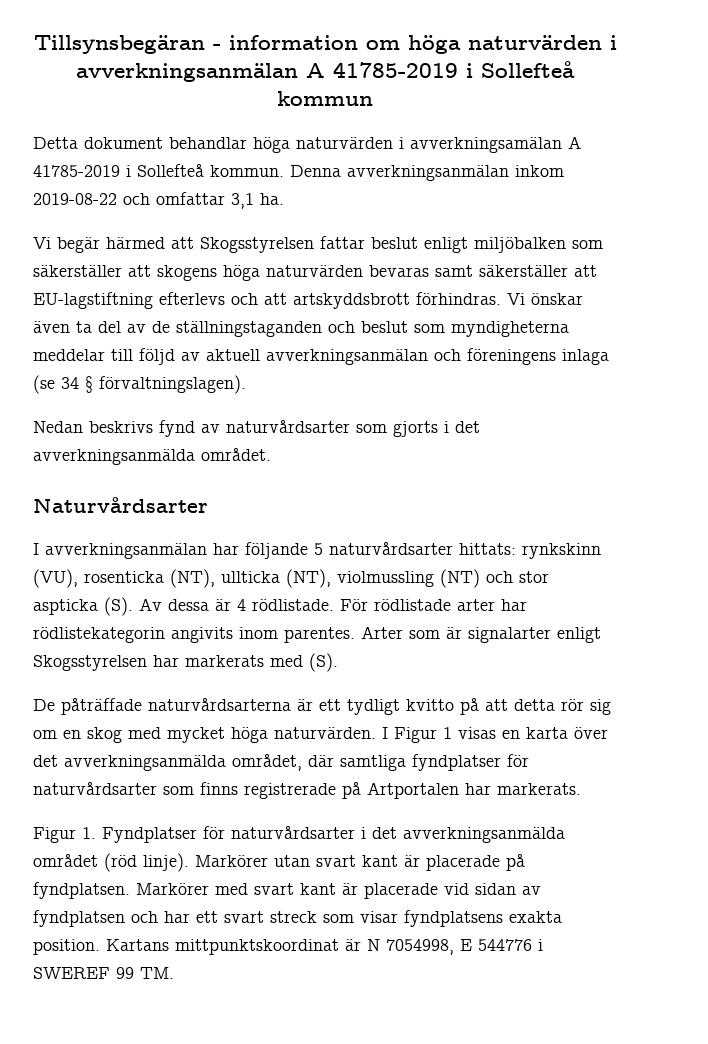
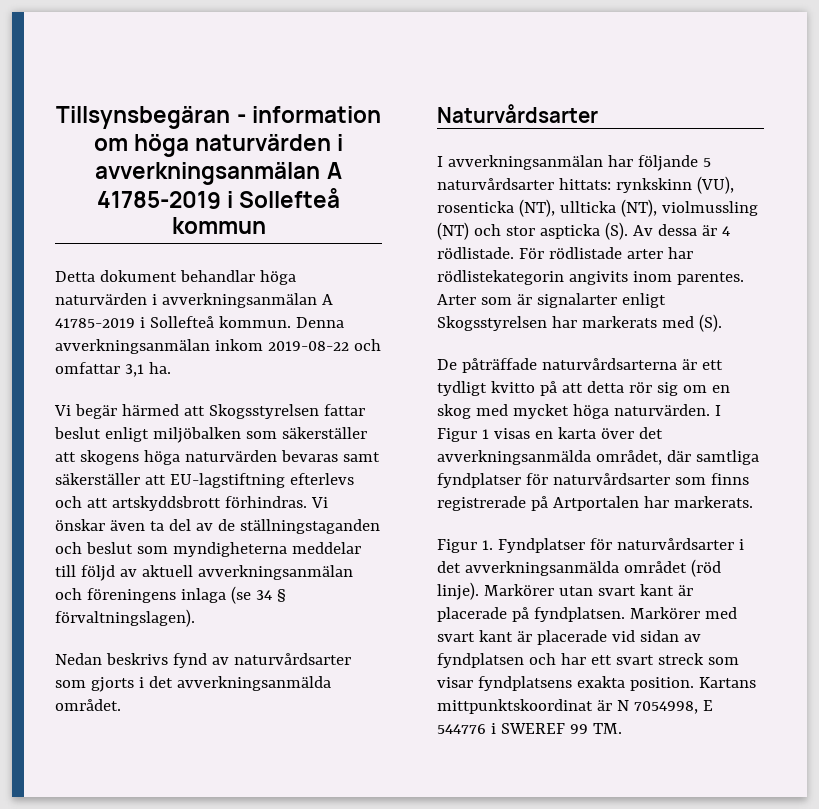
- Detta dokument behandlar höga naturvärden i avverkningsamälan A 41785-2019 i Sollefteå kommun.
+ Detta dokument behandlar höga naturvärden i avverkningsanmälan A 41785-2019 i Sollefteå kommun.

